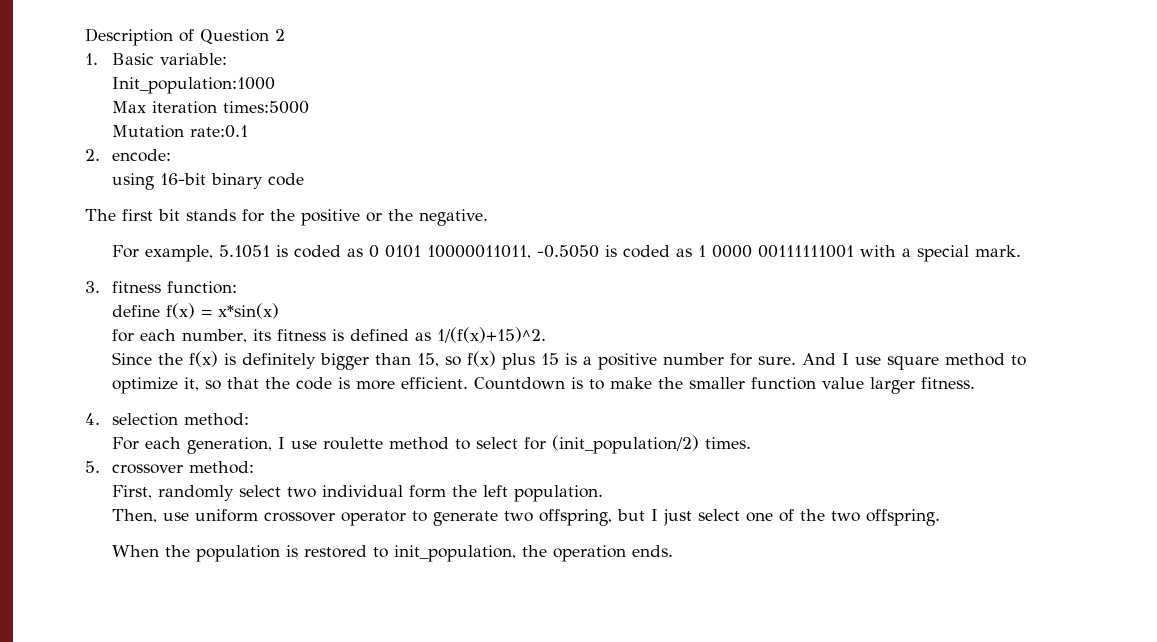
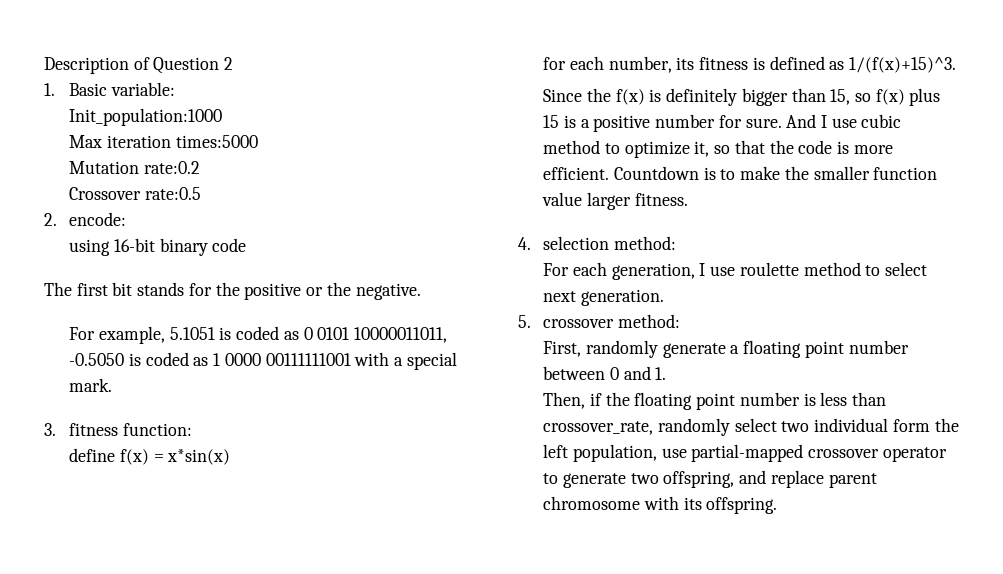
- Mutation rate:0.1
+ Mutation rate:0.2
+ Crossover rate:0.5
- for each number, its fitness is defined as 1/(f(x)+15)^2.
+ for each number, its fitness is defined as 1/(f(x)+15)^3.
- And I use square method to optimize it, so that the code is more efficient.
+ And I use cubic method to optimize it, so that the code is more efficient.
- For each generation, I use roulette method to select for (init_population/2) times.
+ For each generation, I use roulette method to select next generation.
- First, randomly select two individual form the left population.
- Then, use uniform crossover operator to generate two offspring, but I just select one of the two offspring.
- When the population is restored to init_population, the operation ends.
+ First, randomly generate a floating point number between 0 and 1.
+ Then, if the floating point number is less than crossover_rate, randomly select two individual form the left population, use partial-mapped crossover operator to generate two offspring, and replace parent chromosome with its offspring.

